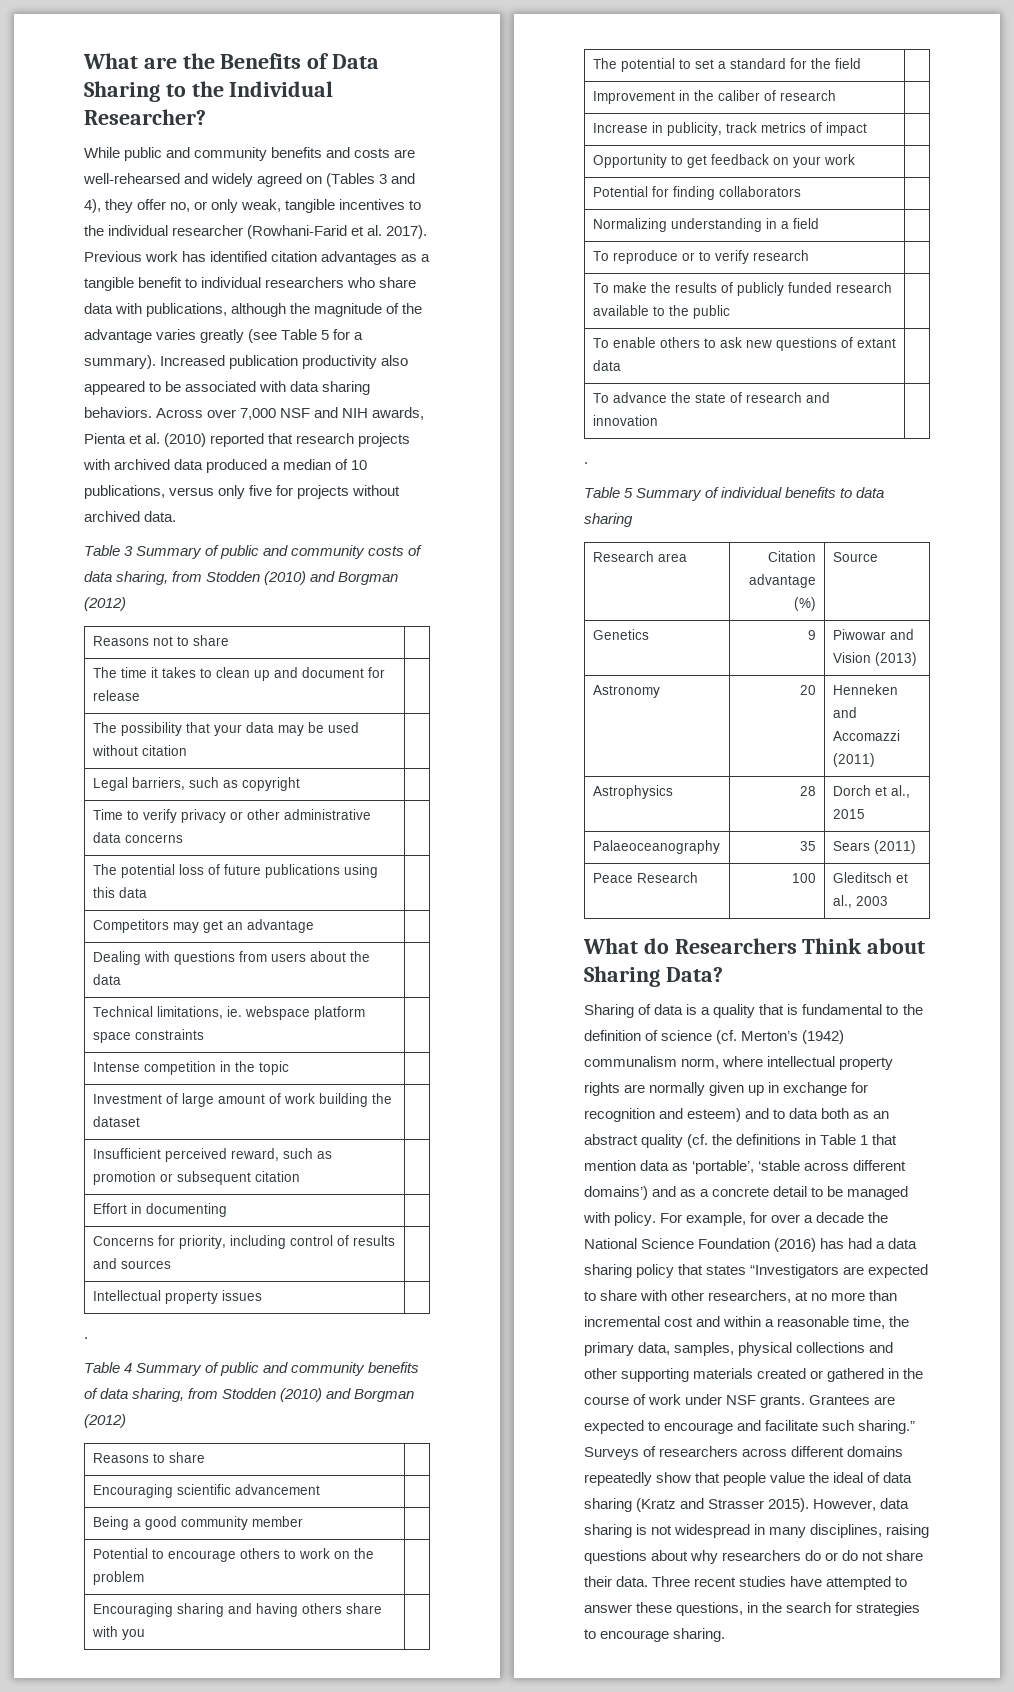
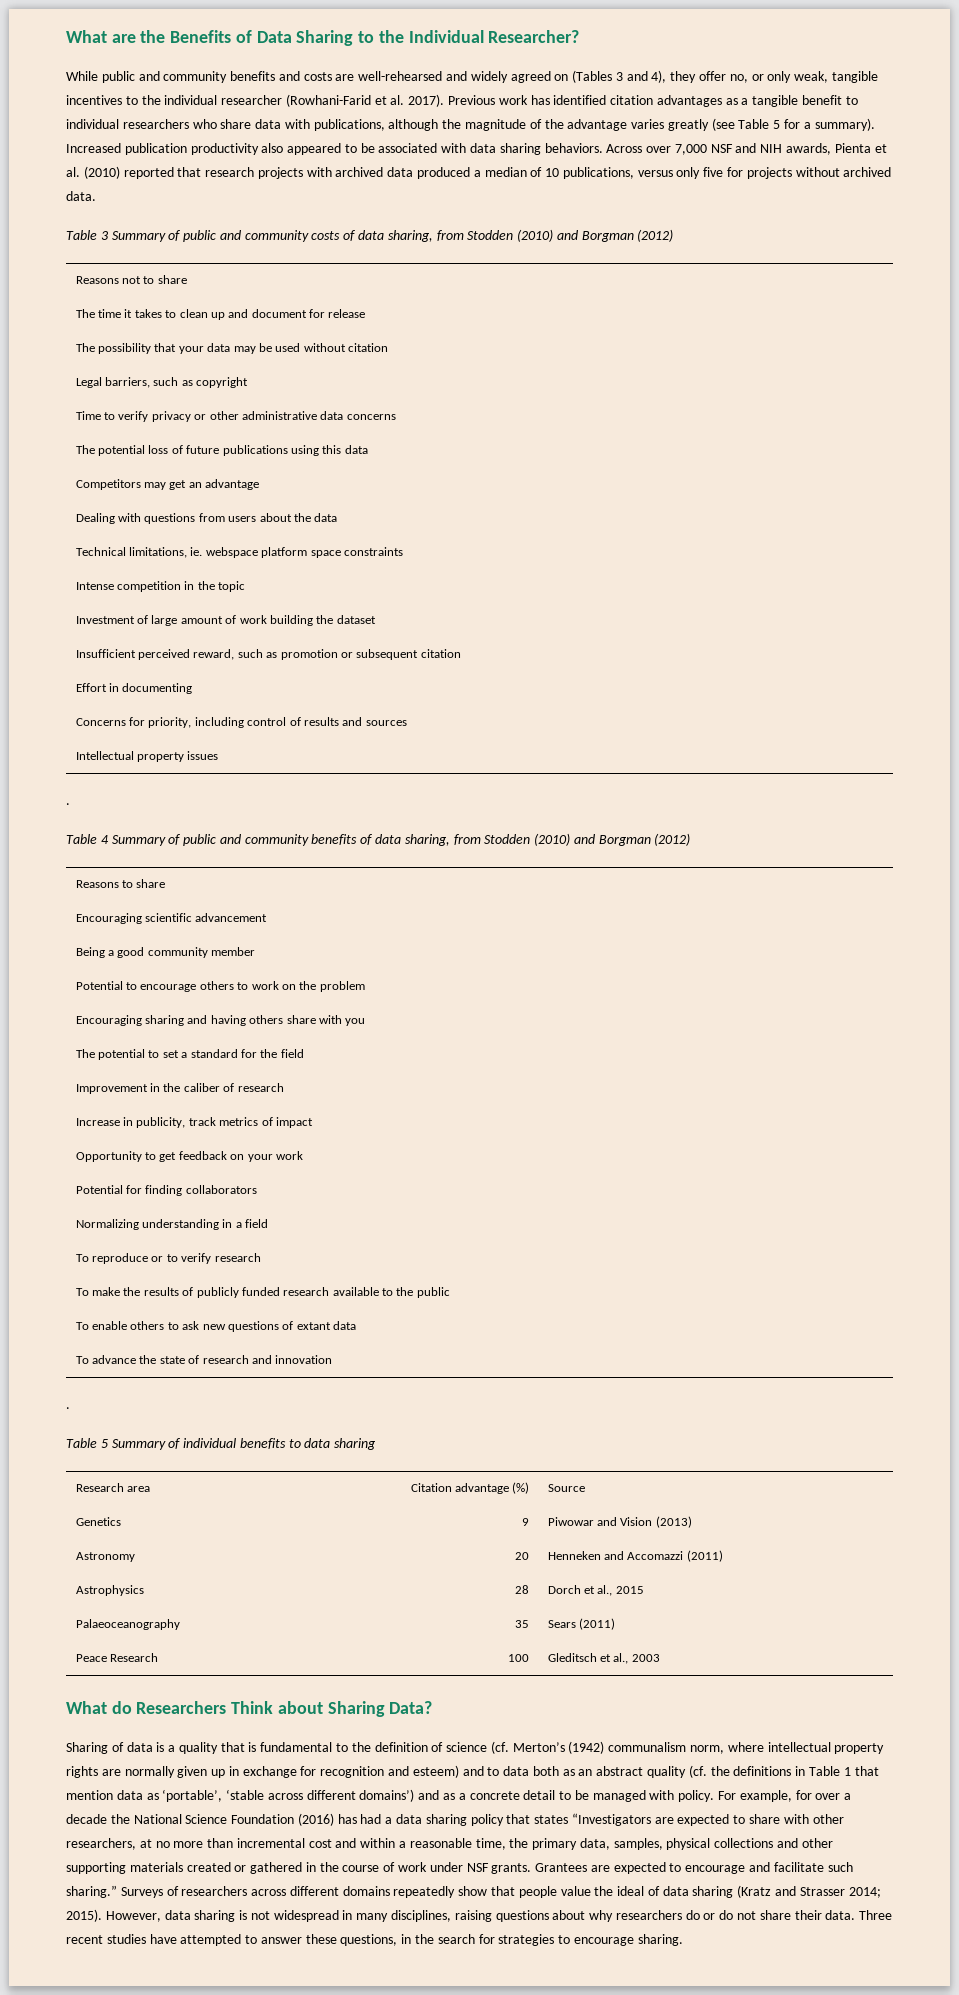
- Surveys of researchers across different domains repeatedly show that people value the ideal of data sharing (Kratz and Strasser 2015).
+ Surveys of researchers across different domains repeatedly show that people value the ideal of data sharing (Kratz and Strasser 2014; 2015).

